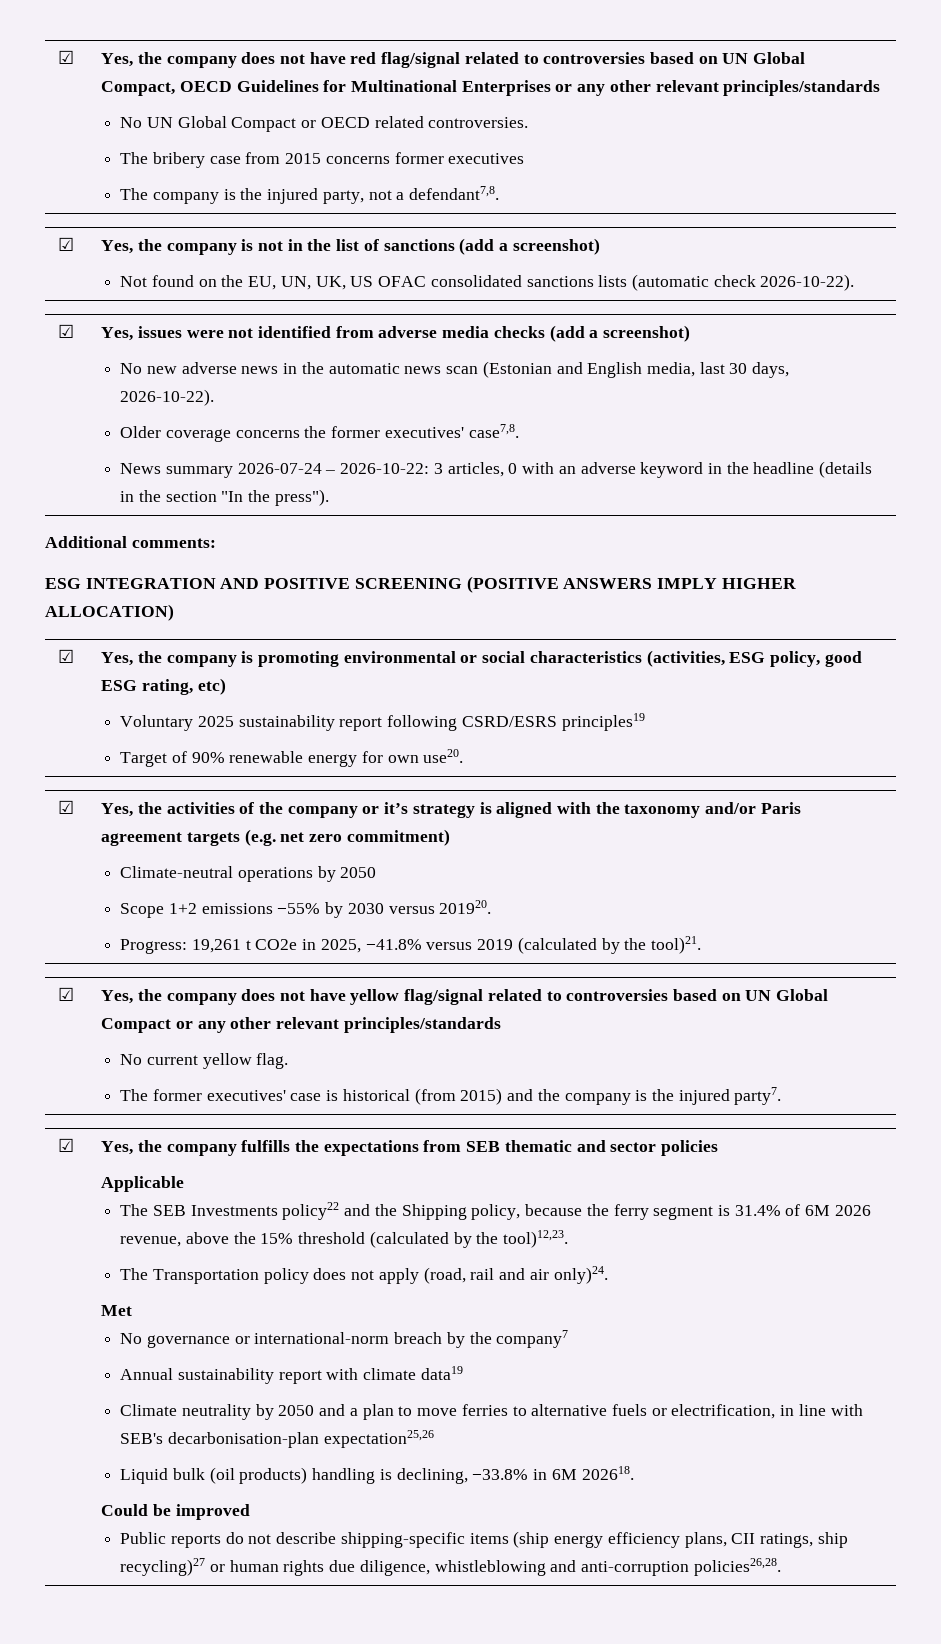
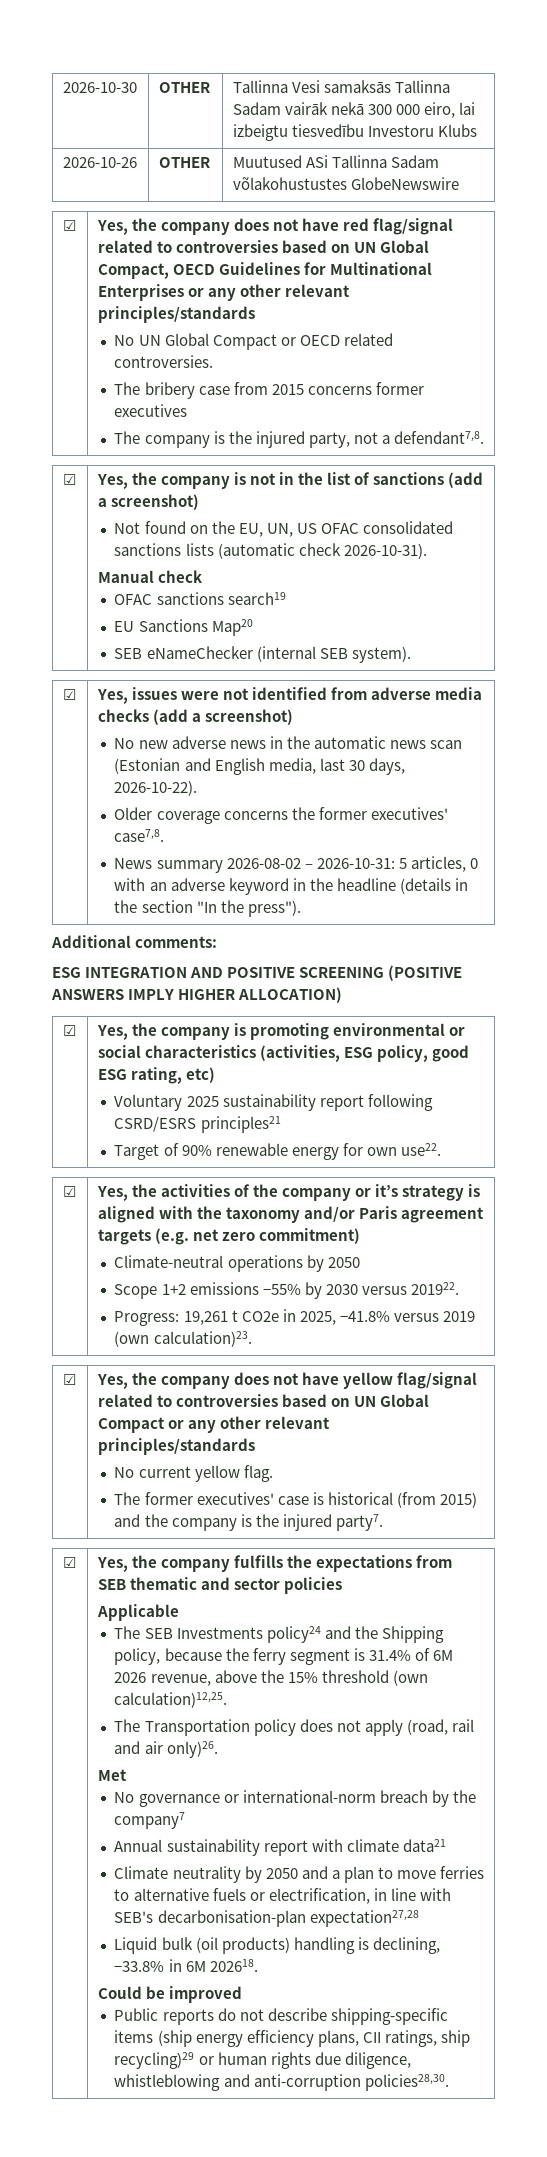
+ 2026-10-30 | OTHER | Tallinna Vesi samaksās Tallinna Sadam vairāk nekā 300 000 eiro, lai izbeigtu tiesvedību Investoru Klubs
+ 2026-10-26 | OTHER | Muutused ASi Tallinna Sadam võlakohustustes GlobeNewswire
- Not found on the EU, UN, UK, US OFAC consolidated sanctions lists (automatic check 2026-10-22).
+ Not found on the EU, UN, US OFAC consolidated sanctions lists (automatic check 2026-10-31).
+ Manual check
+ OFAC sanctions search19
+ EU Sanctions Map20
+ SEB eNameChecker (internal SEB system).
- News summary 2026-07-24 – 2026-10-22: 3 articles, 0 with an adverse keyword in the headline (details in the section "In the press").
+ News summary 2026-08-02 – 2026-10-31: 5 articles, 0 with an adverse keyword in the headline (details in the section "In the press").
  ☑ | Yes, the company is promoting environmental or social characteristics (activities, ESG policy, good ESG rating, etc)
- Voluntary 2025 sustainability report following CSRD/ESRS principles19
- Target of 90% renewable energy for own use20.
+ Voluntary 2025 sustainability report following CSRD/ESRS principles21
+ Target of 90% renewable energy for own use22.
- Scope 1+2 emissions −55% by 2030 versus 201920.
+ Scope 1+2 emissions −55% by 2030 versus 201922.
- Progress: 19,261 t CO2e in 2025, −41.8% versus 2019 (calculated by the tool)21.
+ Progress: 19,261 t CO2e in 2025, −41.8% versus 2019 (own calculation)23.
- The SEB Investments policy22 and the Shipping policy, because the ferry segment is 31.4% of 6M 2026 revenue, above the 15% threshold (calculated by the tool)12,23.
+ The SEB Investments policy24 and the Shipping policy, because the ferry segment is 31.4% of 6M 2026 revenue, above the 15% threshold (own calculation)12,25.
- The Transportation policy does not apply (road, rail and air only)24.
+ The Transportation policy does not apply (road, rail and air only)26.
- Annual sustainability report with climate data19
+ Annual sustainability report with climate data21
- Climate neutrality by 2050 and a plan to move ferries to alternative fuels or electrification, in line with SEB's decarbonisation-plan expectation25,26
+ Climate neutrality by 2050 and a plan to move ferries to alternative fuels or electrification, in line with SEB's decarbonisation-plan expectation27,28
- Public reports do not describe shipping-specific items (ship energy efficiency plans, CII ratings, ship recycling)27 or human rights due diligence, whistleblowing and anti-corruption policies26,28.
+ Public reports do not describe shipping-specific items (ship energy efficiency plans, CII ratings, ship recycling)29 or human rights due diligence, whistleblowing and anti-corruption policies28,30.

